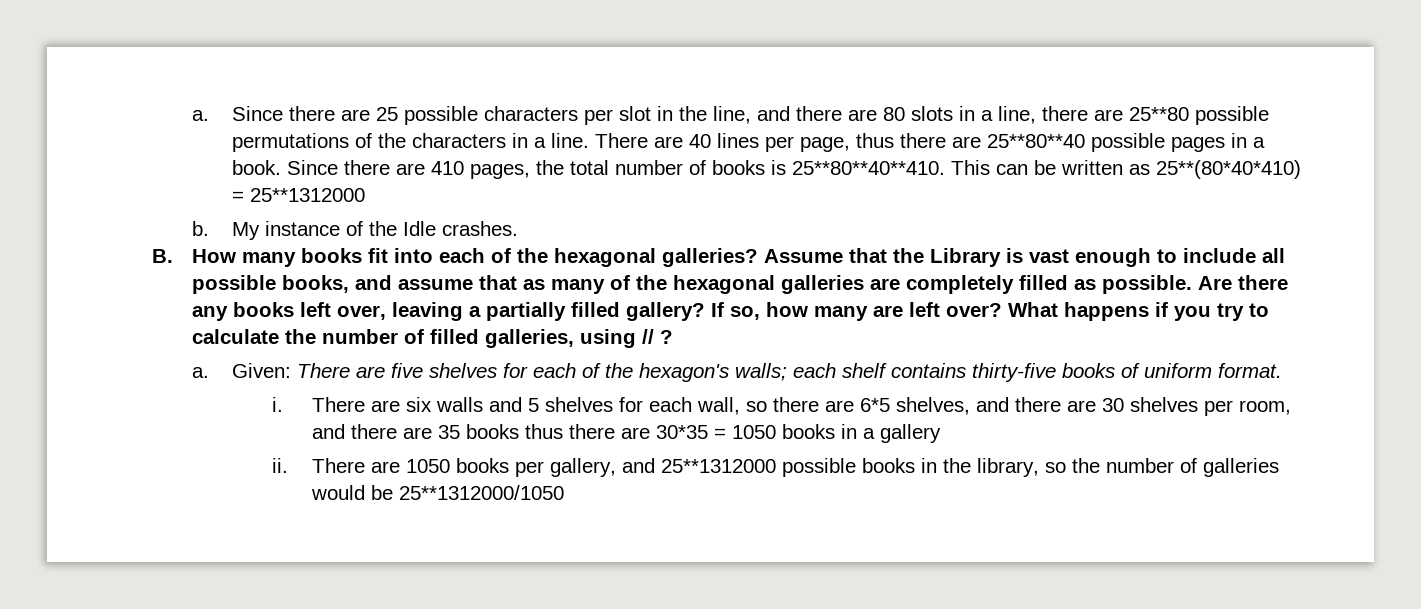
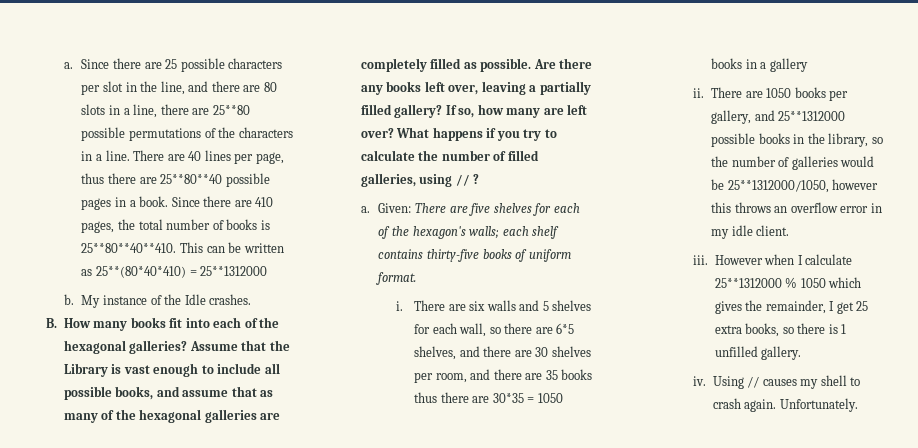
- There are 1050 books per gallery, and 25**1312000 possible books in the library, so the number of galleries would be 25**1312000/1050
+ There are 1050 books per gallery, and 25**1312000 possible books in the library, so the number of galleries would be 25**1312000/1050, however this throws an overflow error in my idle client.
+ iii. However when I calculate 25**1312000 % 1050 which gives the remainder, I get 25 extra books, so there is 1 unfilled gallery.
+ iv. Using // causes my shell to crash again. Unfortunately.

